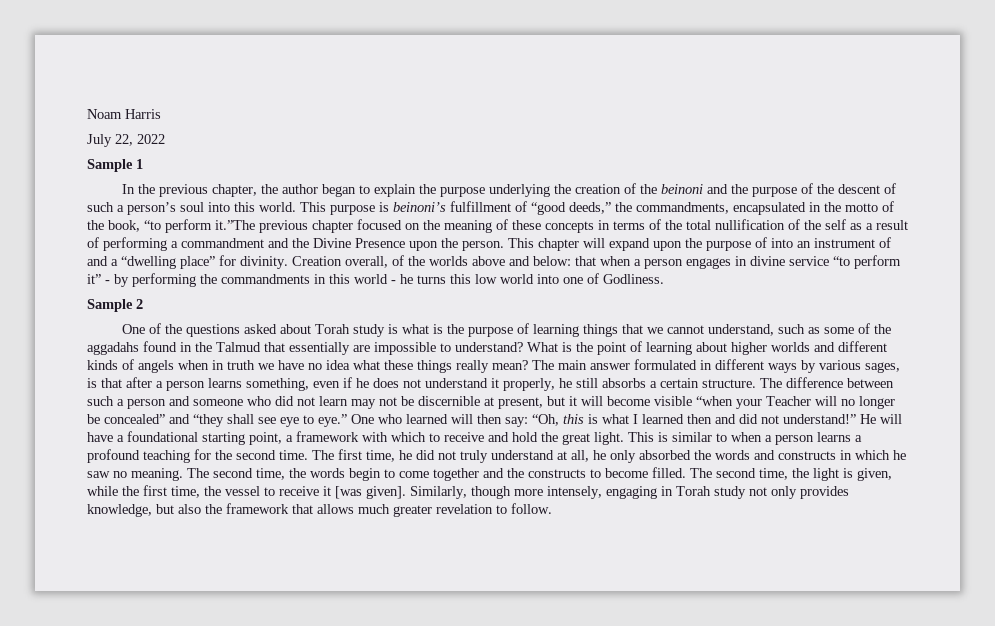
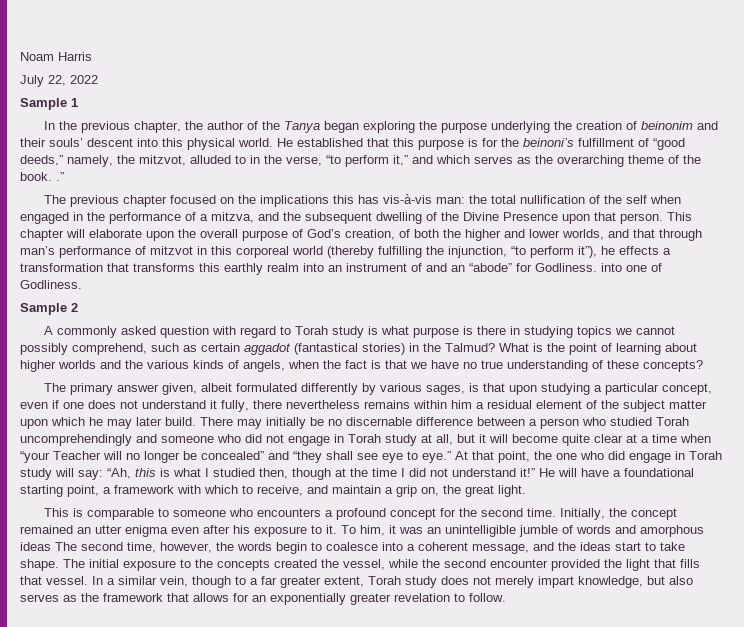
- In the previous chapter, the author began to explain the purpose underlying the creation of the beinoni and the purpose of the descent of such a person’s soul into this world. This purpose is beinoni’s fulfillment of “good deeds,” the commandments, encapsulated in the motto of the book, “to perform it.”The previous chapter focused on the meaning of these concepts in terms of the total nullification of the self as a result of performing a commandment and the Divine Presence upon the person.
+ In the previous chapter, the author of the Tanya began exploring the purpose underlying the creation of beinonim and their souls’ descent into this physical world. He established that this purpose is for the beinoni’s fulfillment of “good deeds,” namely, the mitzvot, alluded to in the verse, “to perform it,” and which serves as the overarching theme of the book. .”
+ The previous chapter focused on the implications this has vis-à-vis man: the total nullification of the self when engaged in the performance of a mitzva, and the subsequent dwelling of the Divine Presence upon that person.
- This chapter will expand upon the purpose of into an instrument of and a “dwelling place” for divinity. Creation overall, of the worlds above and below: that when a person engages in divine service “to perform it” - by performing the commandments in this world - he turns this low world into one of Godliness.
+ This chapter will elaborate upon the overall purpose of God’s creation, of both the higher and lower worlds, and that through man’s performance of mitzvot in this corporeal world (thereby fulfilling the injunction, “to perform it”), he effects a transformation that transforms this earthly realm into an instrument of and an “abode” for Godliness. into one of Godliness.
- One of the questions asked about Torah study is what is the purpose of learning things that we cannot understand, such as some of the aggadahs found in the Talmud that essentially are impossible to understand?
+ A commonly asked question with regard to Torah study is what purpose is there in studying topics we cannot possibly comprehend, such as certain aggadot (fantastical stories) in the Talmud?
- What is the point of learning about higher worlds and different kinds of angels when in truth we have no idea what these things really mean? The main answer formulated in different ways by various sages, is that after a person learns something, even if he does not understand it properly, he still absorbs a certain structure. The difference between such a person and someone who did not learn may not be discernible at present, but it will become visible “when your Teacher will no longer be concealed” and “they shall see eye to eye.”
+ What is the point of learning about higher worlds and the various kinds of angels, when the fact is that we have no true understanding of these concepts?
+ The primary answer given, albeit formulated differently by various sages, is that upon studying a particular concept, even if one does not understand it fully, there nevertheless remains within him a residual element of the subject matter upon which he may later build. There may initially be no discernable difference between a person who studied Torah uncomprehendingly and someone who did not engage in Torah study at all, but it will become quite clear at a time when “your Teacher will no longer be concealed” and “they shall see eye to eye.”
- One who learned will then say: “Oh, this is what I learned then and did not understand!”
+ At that point, the one who did engage in Torah study will say: “Ah, this is what I studied then, though at the time I did not understand it!”
- He will have a foundational starting point, a framework with which to receive and hold the great light. This is similar to when a person learns a profound teaching for the second time.
+ He will have a foundational starting point, a framework with which to receive, and maintain a grip on, the great light.
+ This is comparable to someone who encounters a profound concept for the second time.
- The first time, he did not truly understand at all, he only absorbed the words and constructs in which he saw no meaning. The second time, the words begin to come together and the constructs to become filled. The second time, the light is given, while the first time, the vessel to receive it [was given]. Similarly, though more intensely, engaging in Torah study not only provides knowledge, but also the framework that allows much greater revelation to follow.
+ Initially, the concept remained an utter enigma even after his exposure to it. To him, it was an unintelligible jumble of words and amorphous ideas The second time, however, the words begin to coalesce into a coherent message, and the ideas start to take shape. The initial exposure to the concepts created the vessel, while the second encounter provided the light that fills that vessel. In a similar vein, though to a far greater extent, Torah study does not merely impart knowledge, but also serves as the framework that allows for an exponentially greater revelation to follow.

